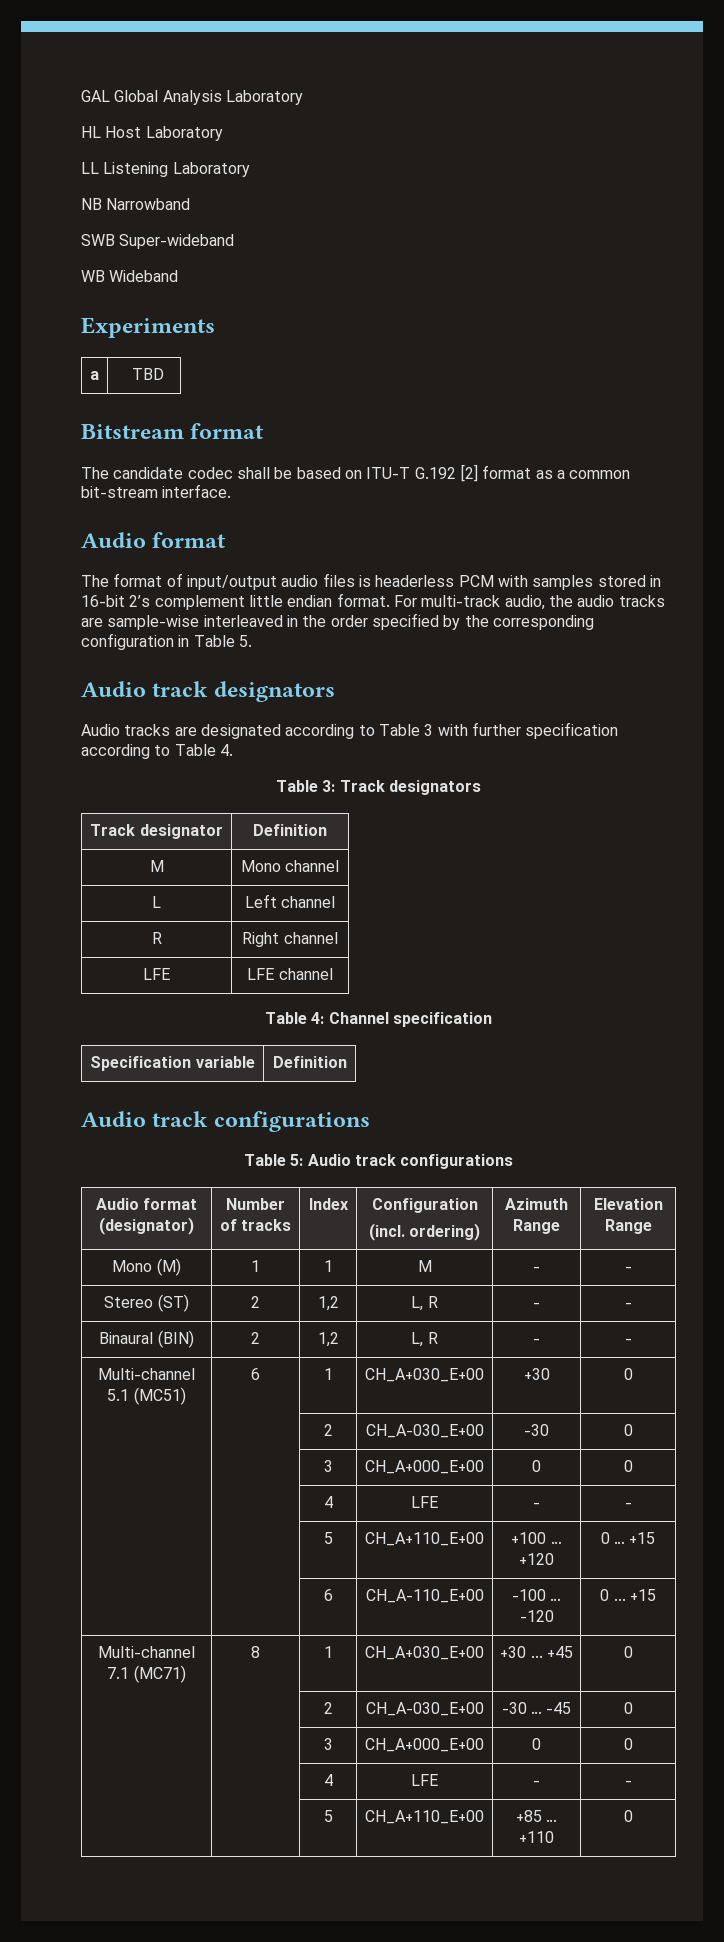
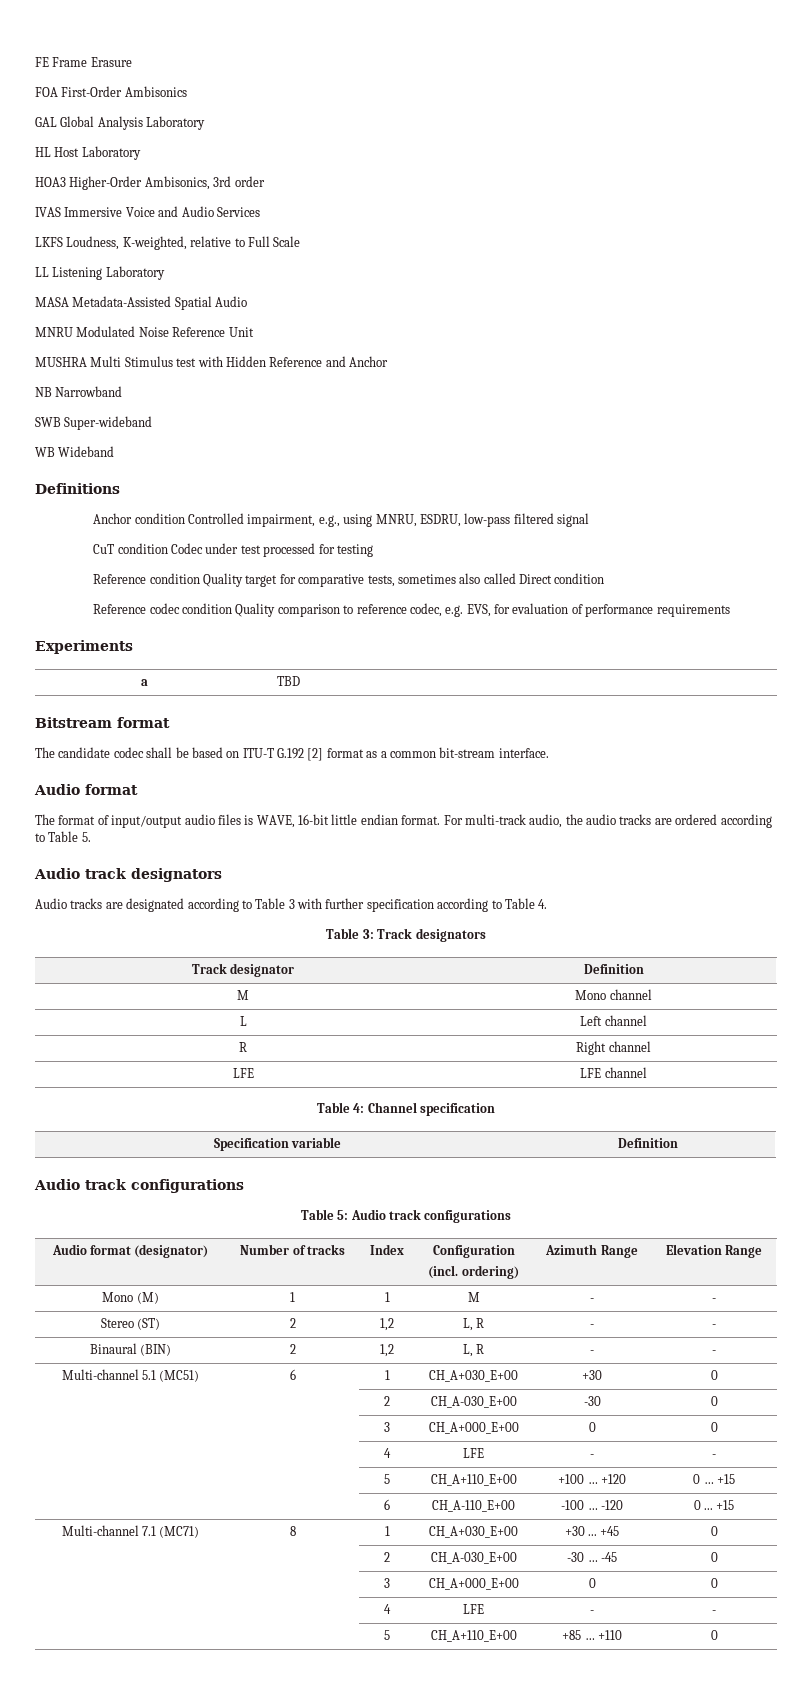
+ FE Frame Erasure
+ FOA First-Order Ambisonics
+ HOA3 Higher-Order Ambisonics, 3rd order
+ IVAS Immersive Voice and Audio Services
+ LKFS Loudness, K-weighted, relative to Full Scale
  LL Listening Laboratory
+ MASA Metadata-Assisted Spatial Audio
+ MNRU Modulated Noise Reference Unit
+ MUSHRA Multi Stimulus test with Hidden Reference and Anchor
+ Definitions
+ Anchor condition Controlled impairment, e.g., using MNRU, ESDRU, low-pass filtered signal
+ CuT condition Codec under test processed for testing
+ Reference condition Quality target for comparative tests, sometimes also called Direct condition
+ Reference codec condition Quality comparison to reference codec, e.g. EVS, for evaluation of performance requirements
- The format of input/output audio files is headerless PCM with samples stored in 16-bit 2’s complement little endian format.
+ The format of input/output audio files is WAVE, 16-bit little endian format.
- For multi-track audio, the audio tracks are sample-wise interleaved in the order specified by the corresponding configuration in Table 5.
+ For multi-track audio, the audio tracks are ordered according to Table 5.

